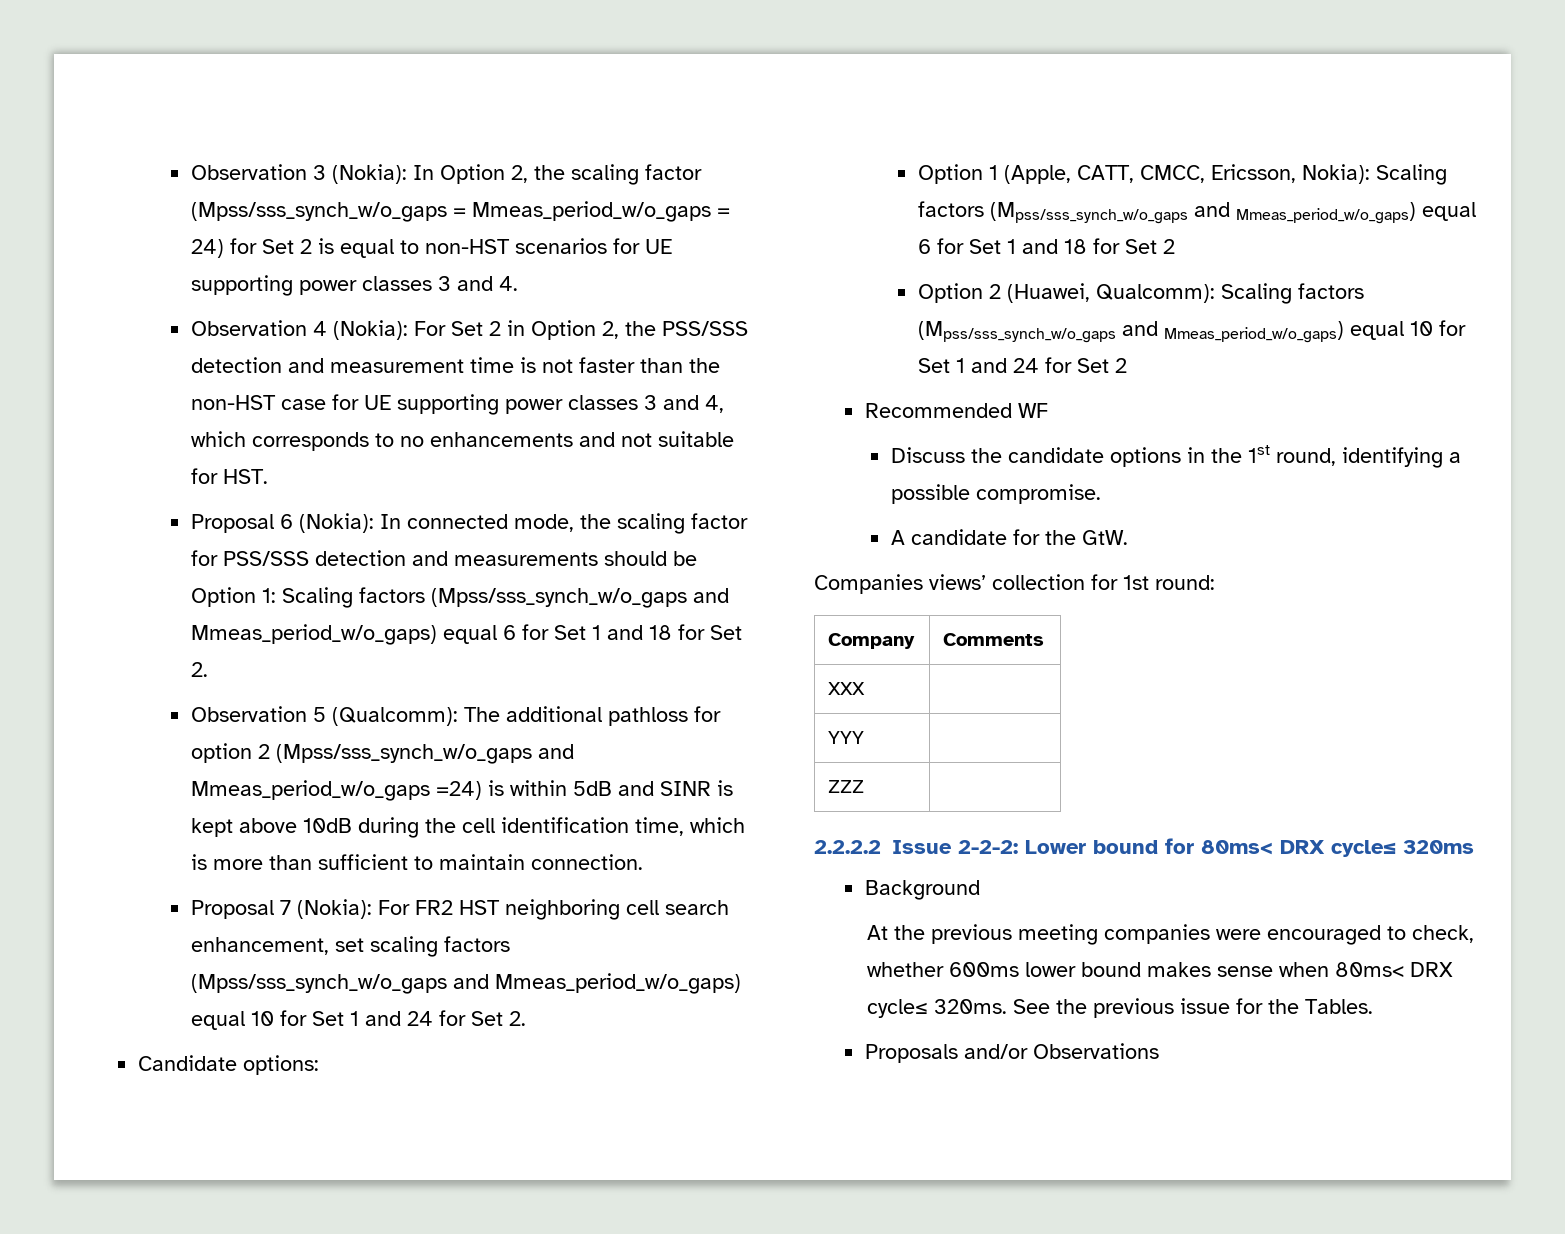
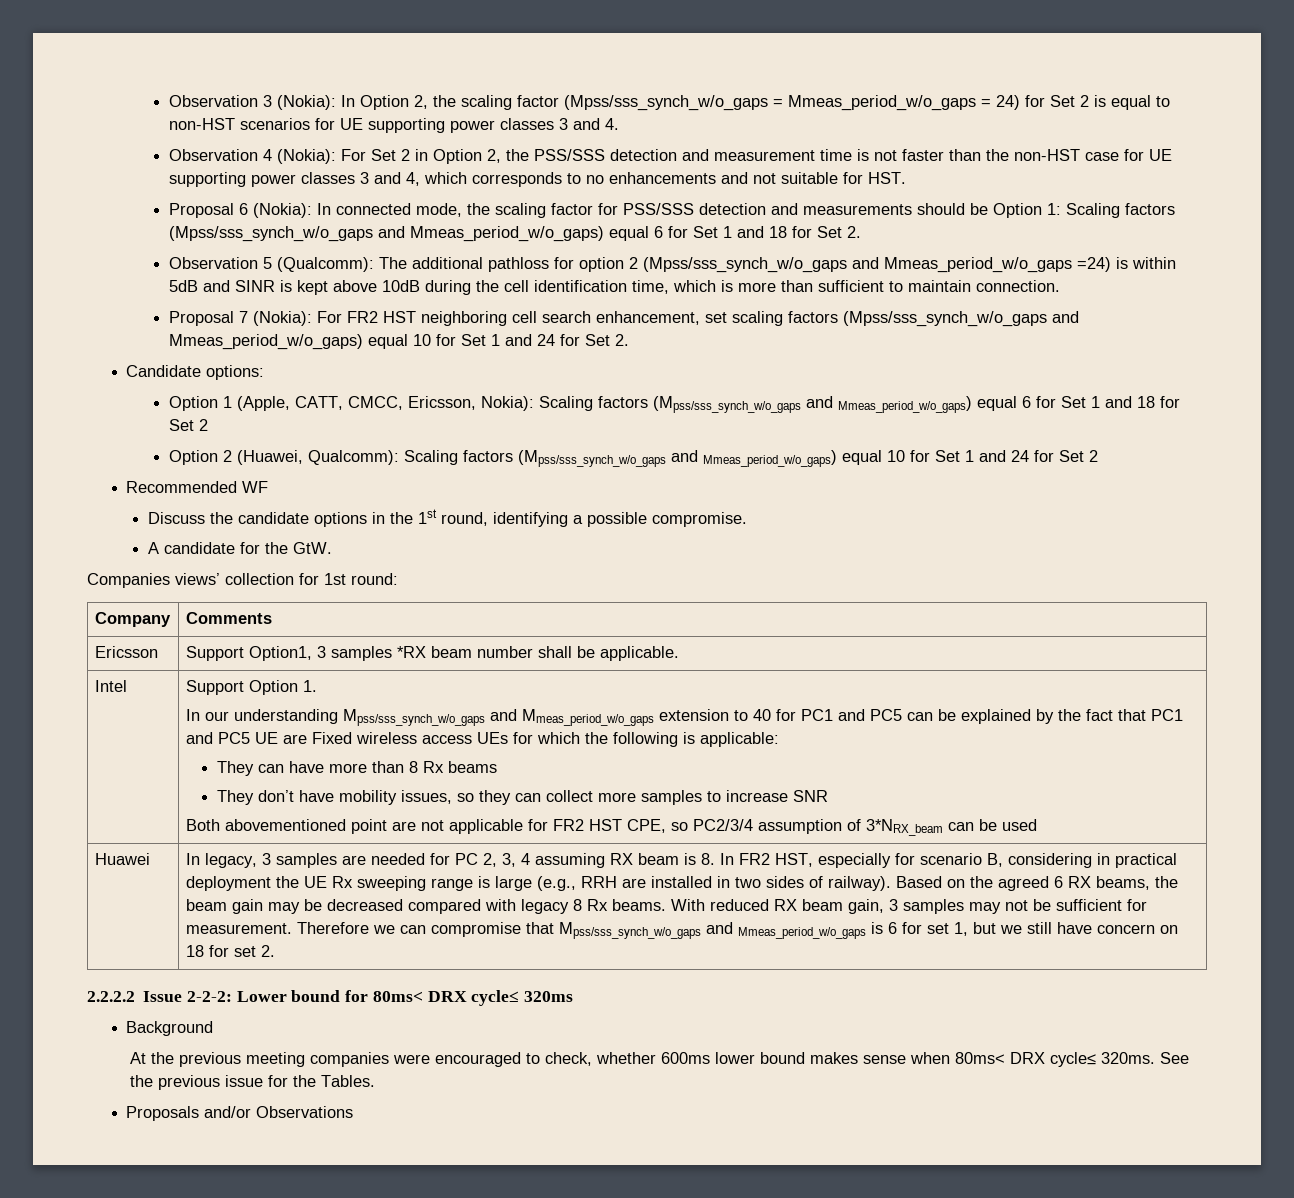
- XXX |
- YYY |
- ZZZ |
+ Ericsson | Support Option1, 3 samples *RX beam number shall be applicable.
+ Intel | Support Option 1.
+ In our understanding Mpss/sss_synch_w/o_gaps and Mmeas_period_w/o_gaps extension to 40 for PC1 and PC5 can be explained by the fact that PC1 and PC5 UE are Fixed wireless access UEs for which the following is applicable:
+ They can have more than 8 Rx beams
+ They don’t have mobility issues, so they can collect more samples to increase SNR
+ Both abovementioned point are not applicable for FR2 HST CPE, so PC2/3/4 assumption of 3*NRX_beam can be used
+ Huawei | In legacy, 3 samples are needed for PC 2, 3, 4 assuming RX beam is 8. In FR2 HST, especially for scenario B, considering in practical deployment the UE Rx sweeping range is large (e.g., RRH are installed in two sides of railway). Based on the agreed 6 RX beams, the beam gain may be decreased compared with legacy 8 Rx beams. With reduced RX beam gain, 3 samples may not be sufficient for measurement. Therefore we can compromise that Mpss/sss_synch_w/o_gaps and Mmeas_period_w/o_gaps is 6 for set 1, but we still have concern on 18 for set 2.

